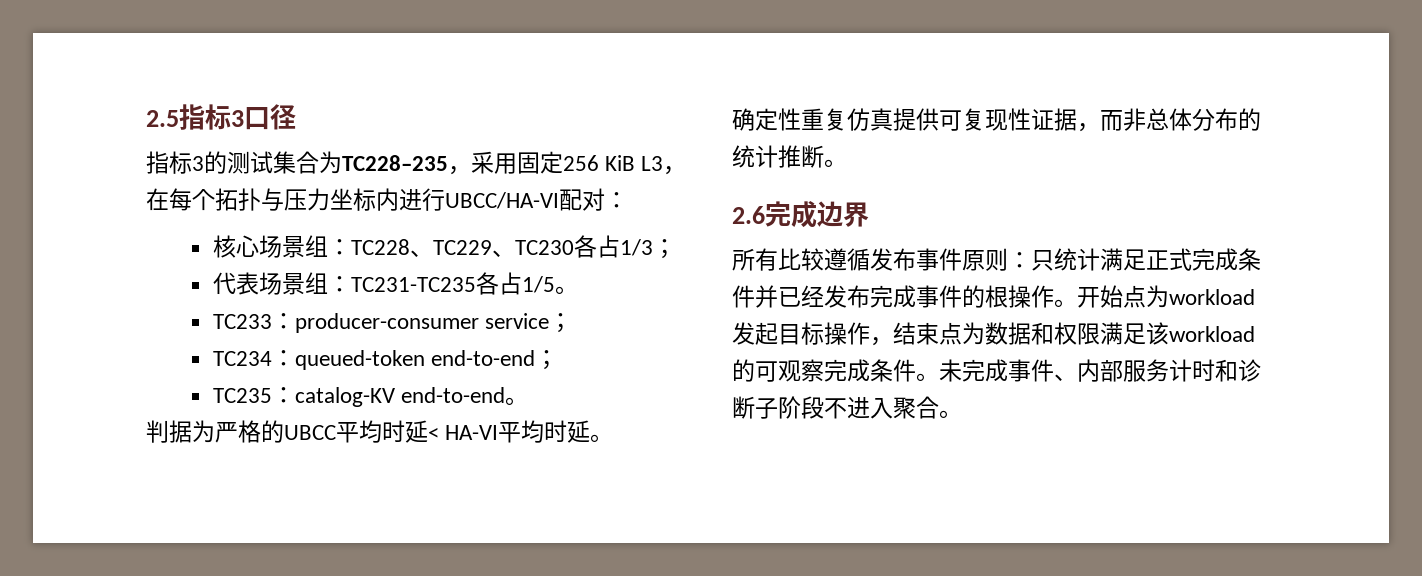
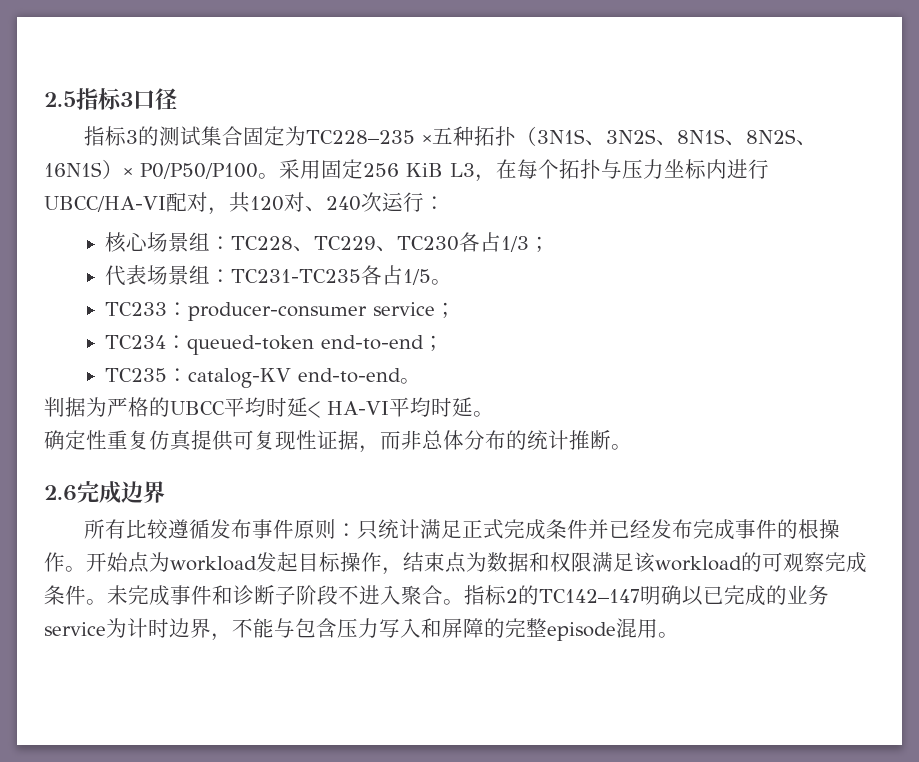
- 指标3的测试集合为TC228–235，采用固定256 KiB L3，在每个拓扑与压力坐标内进行UBCC/HA-VI配对：
+ 指标3的测试集合固定为TC228–235 ×五种拓扑（3N1S、3N2S、8N1S、8N2S、16N1S）× P0/P50/P100。采用固定256 KiB L3，在每个拓扑与压力坐标内进行UBCC/HA-VI配对，共120对、240次运行：
- 未完成事件、内部服务计时和诊断子阶段不进入聚合。
+ 未完成事件和诊断子阶段不进入聚合。
+ 指标2的TC142–147明确以已完成的业务service为计时边界，不能与包含压力写入和屏障的完整episode混用。

